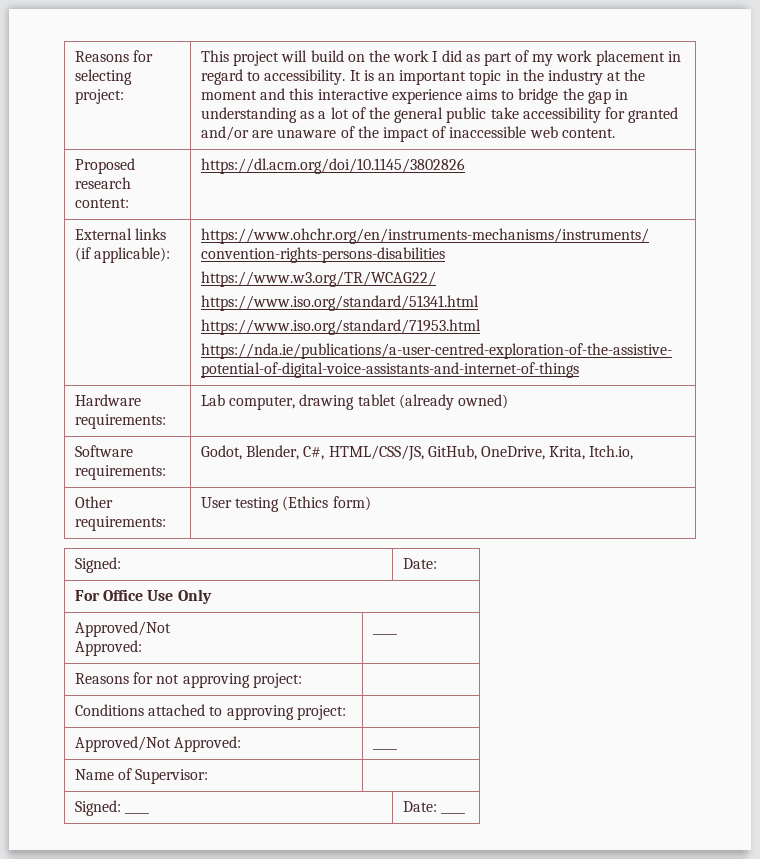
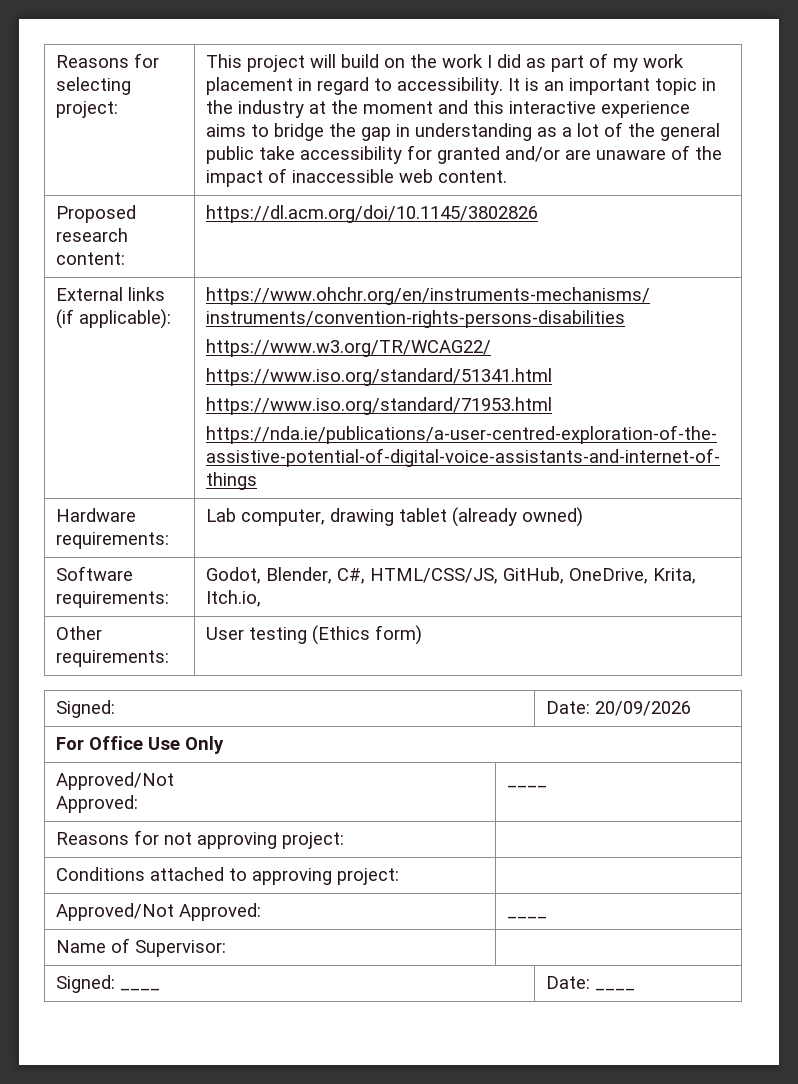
- Signed: | Date:
+ Signed: | Date: 20/09/2026

